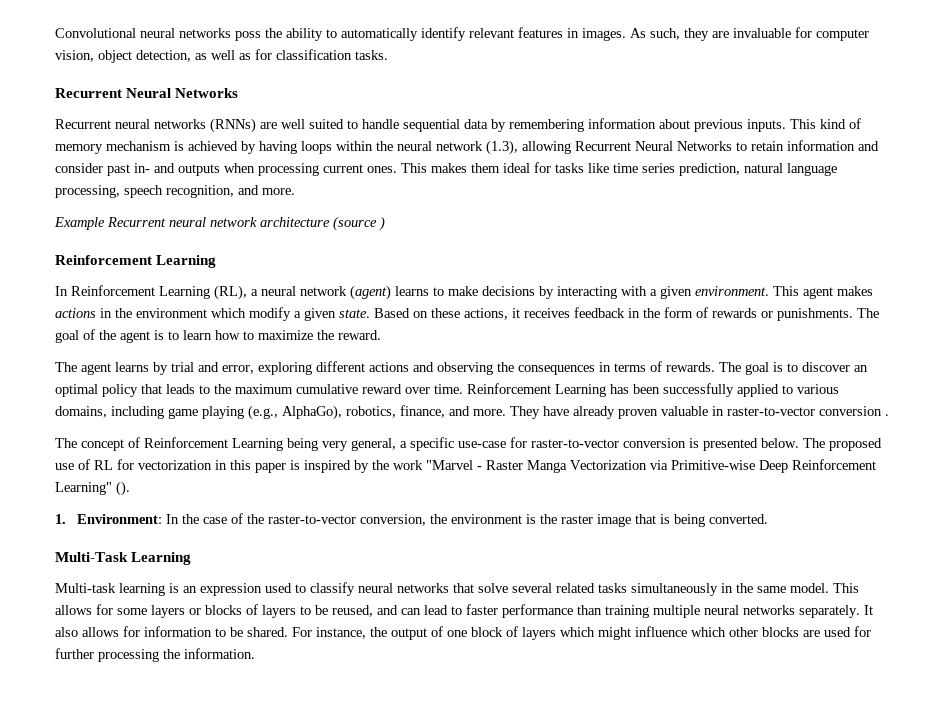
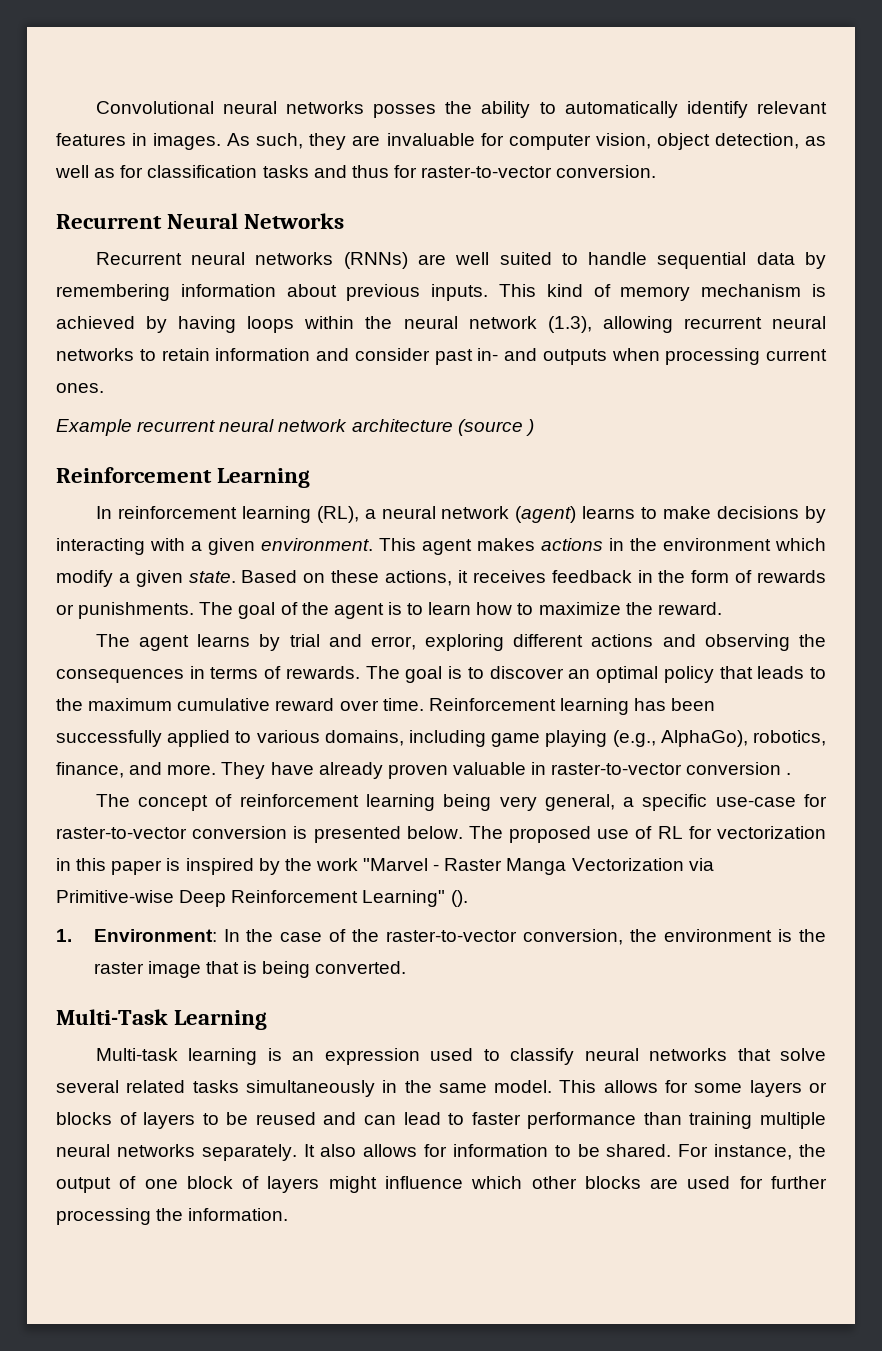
- Convolutional neural networks poss the ability to automatically identify relevant features in images.
+ Convolutional neural networks posses the ability to automatically identify relevant features in images.
- As such, they are invaluable for computer vision, object detection, as well as for classification tasks.
+ As such, they are invaluable for computer vision, object detection, as well as for classification tasks and thus for raster-to-vector conversion.
- This kind of memory mechanism is achieved by having loops within the neural network (1.3), allowing Recurrent Neural Networks to retain information and consider past in- and outputs when processing current ones. This makes them ideal for tasks like time series prediction, natural language processing, speech recognition, and more.
+ This kind of memory mechanism is achieved by having loops within the neural network (1.3), allowing recurrent neural networks to retain information and consider past in- and outputs when processing current ones.
- Example Recurrent neural network architecture (source )
+ Example recurrent neural network architecture (source )
- In Reinforcement Learning (RL), a neural network (agent) learns to make decisions by interacting with a given environment.
+ In reinforcement learning (RL), a neural network (agent) learns to make decisions by interacting with a given environment.
- Reinforcement Learning has been successfully applied to various domains, including game playing (e.g., AlphaGo), robotics, finance, and more.
+ Reinforcement learning has been successfully applied to various domains, including game playing (e.g., AlphaGo), robotics, finance, and more.
- The concept of Reinforcement Learning being very general, a specific use-case for raster-to-vector conversion is presented below.
+ The concept of reinforcement learning being very general, a specific use-case for raster-to-vector conversion is presented below.
- This allows for some layers or blocks of layers to be reused, and can lead to faster performance than training multiple neural networks separately.
+ This allows for some layers or blocks of layers to be reused and can lead to faster performance than training multiple neural networks separately.
- For instance, the output of one block of layers which might influence which other blocks are used for further processing the information.
+ For instance, the output of one block of layers might influence which other blocks are used for further processing the information.

